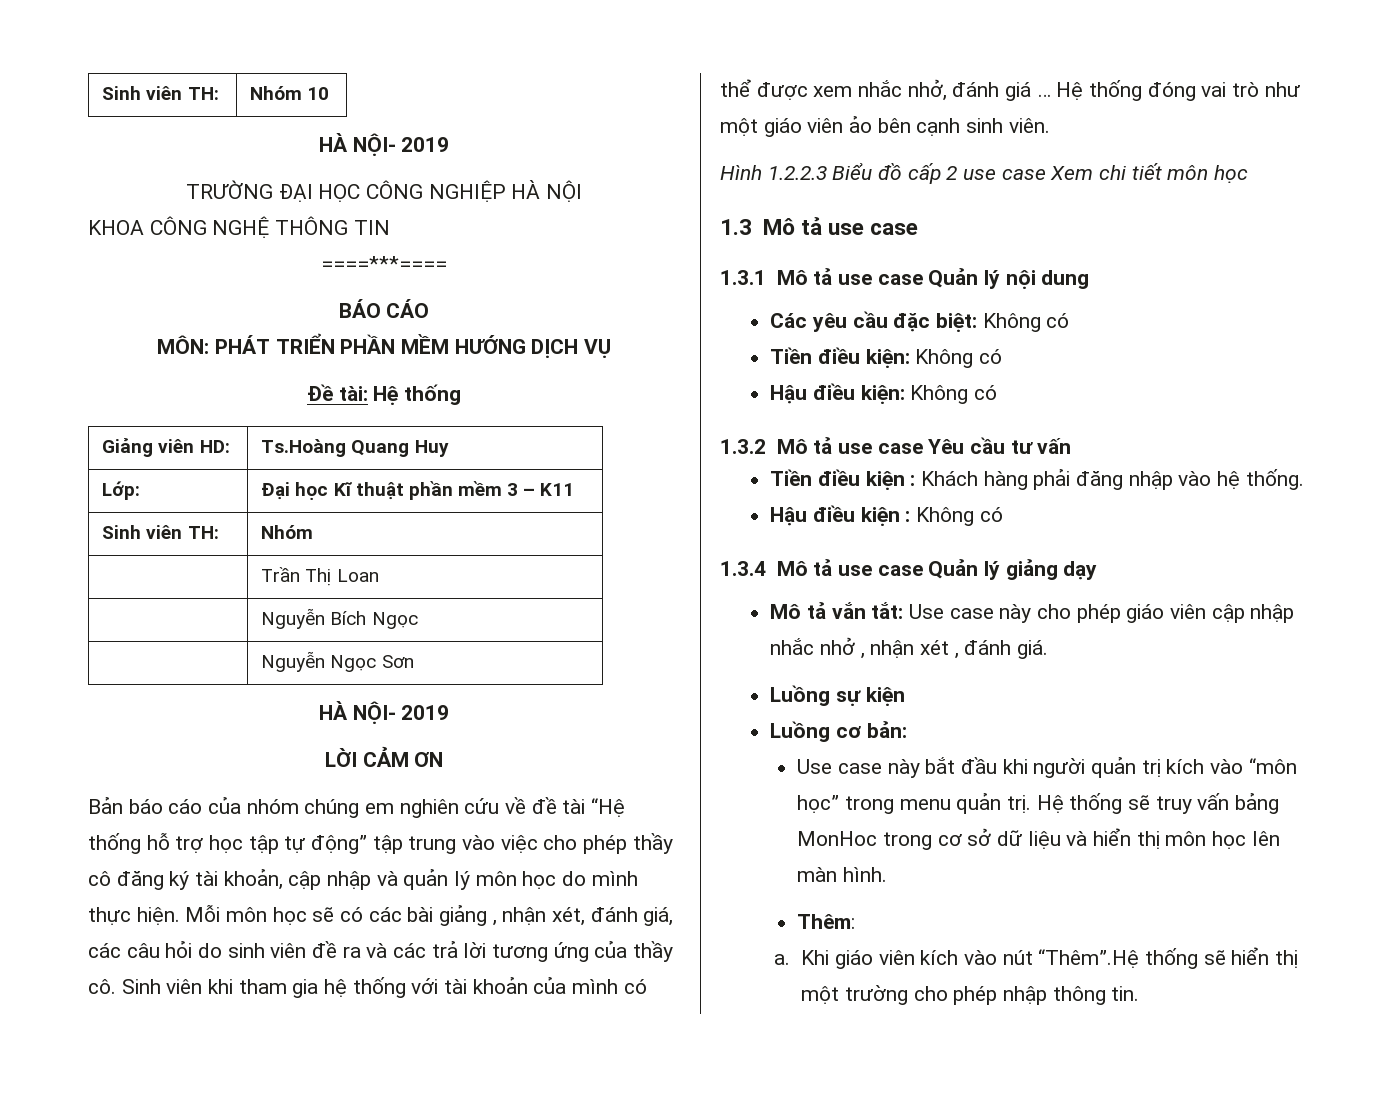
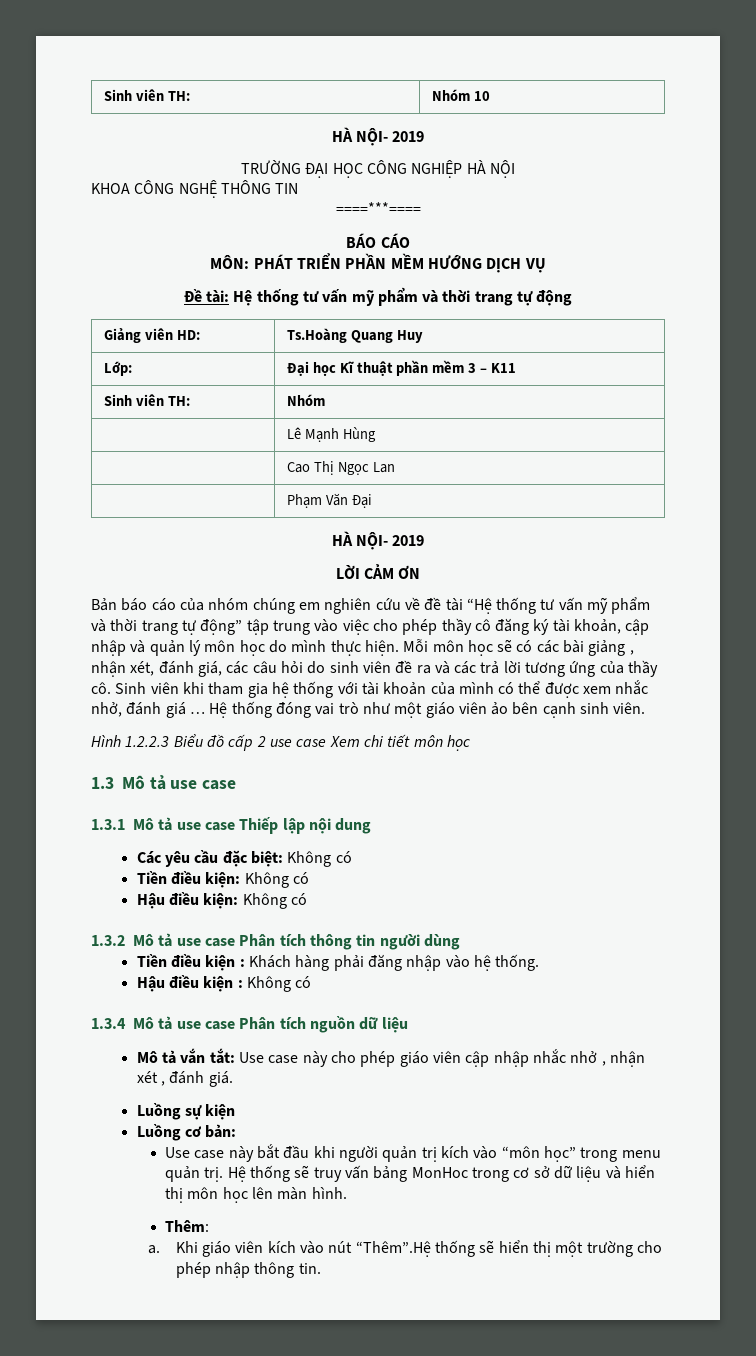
- Đề tài: Hệ thống
+ Đề tài: Hệ thống tư vấn mỹ phẩm và thời trang tự động
- | Trần Thị Loan
- | Nguyễn Bích Ngọc
- | Nguyễn Ngọc Sơn
+ | Lê Mạnh Hùng
+ | Cao Thị Ngọc Lan
+ | Phạm Văn Đại
- Bản báo cáo của nhóm chúng em nghiên cứu về đề tài “Hệ thống hỗ trợ học tập tự động” tập trung vào việc cho phép thầy cô đăng ký tài khoản, cập nhập và quản lý môn học do mình thực hiện.
+ Bản báo cáo của nhóm chúng em nghiên cứu về đề tài “Hệ thống tư vấn mỹ phẩm và thời trang tự động” tập trung vào việc cho phép thầy cô đăng ký tài khoản, cập nhập và quản lý môn học do mình thực hiện.
- 1.3.1 Mô tả use case Quản lý nội dung
+ 1.3.1 Mô tả use case Thiếp lập nội dung
- 1.3.2 Mô tả use case Yêu cầu tư vấn
+ 1.3.2 Mô tả use case Phân tích thông tin người dùng
- 1.3.4 Mô tả use case Quản lý giảng dạy
+ 1.3.4 Mô tả use case Phân tích nguồn dữ liệu

